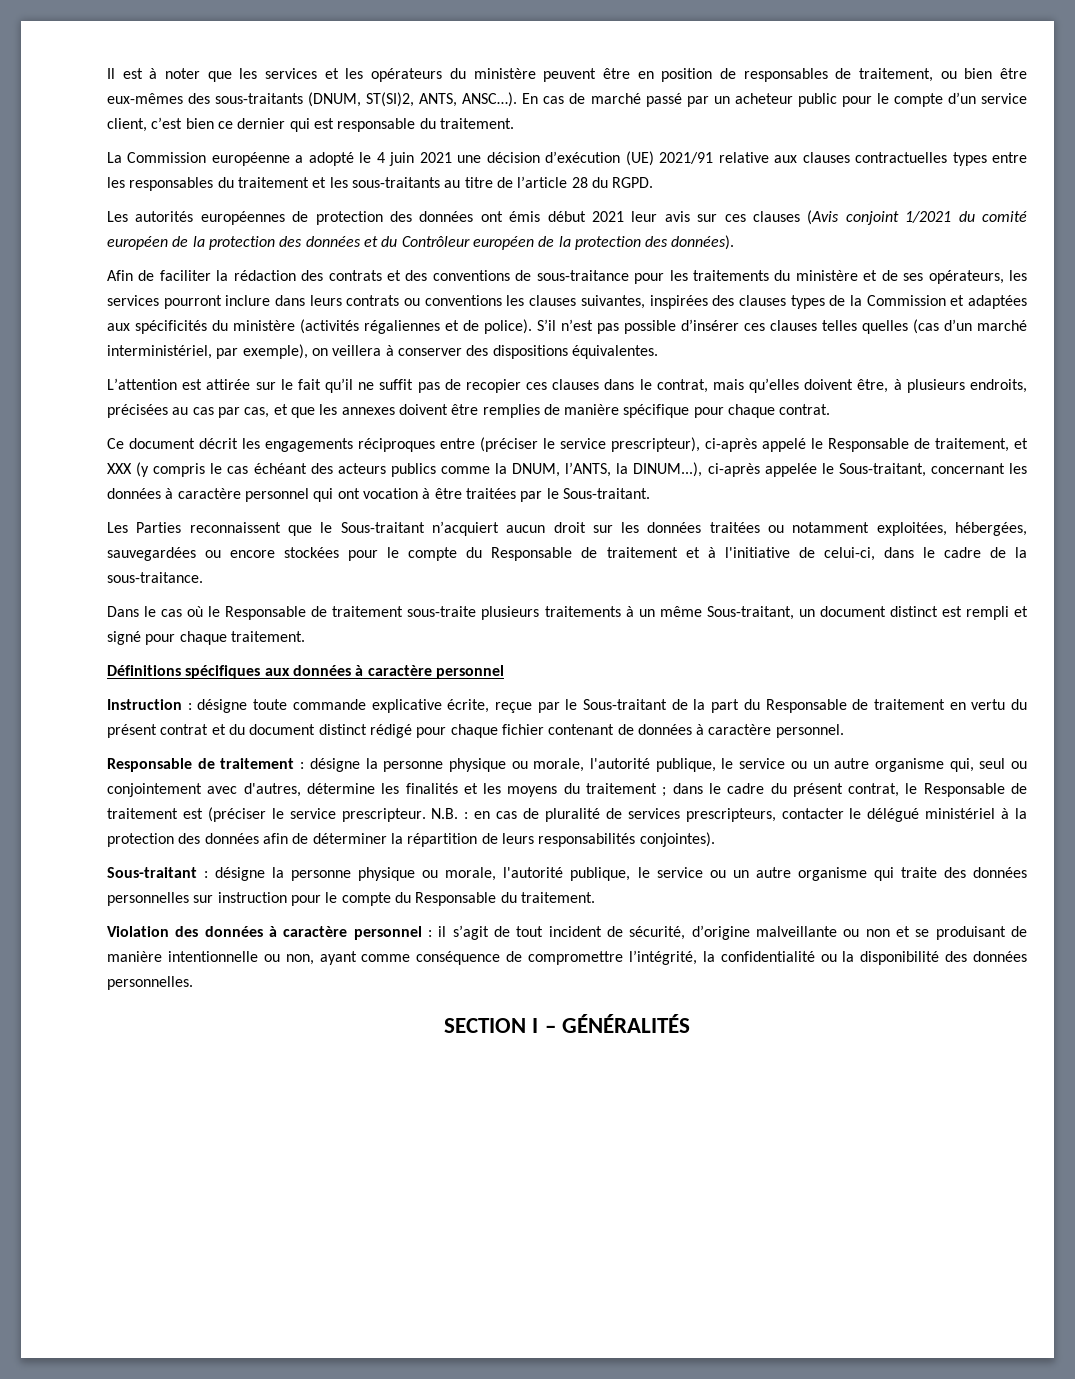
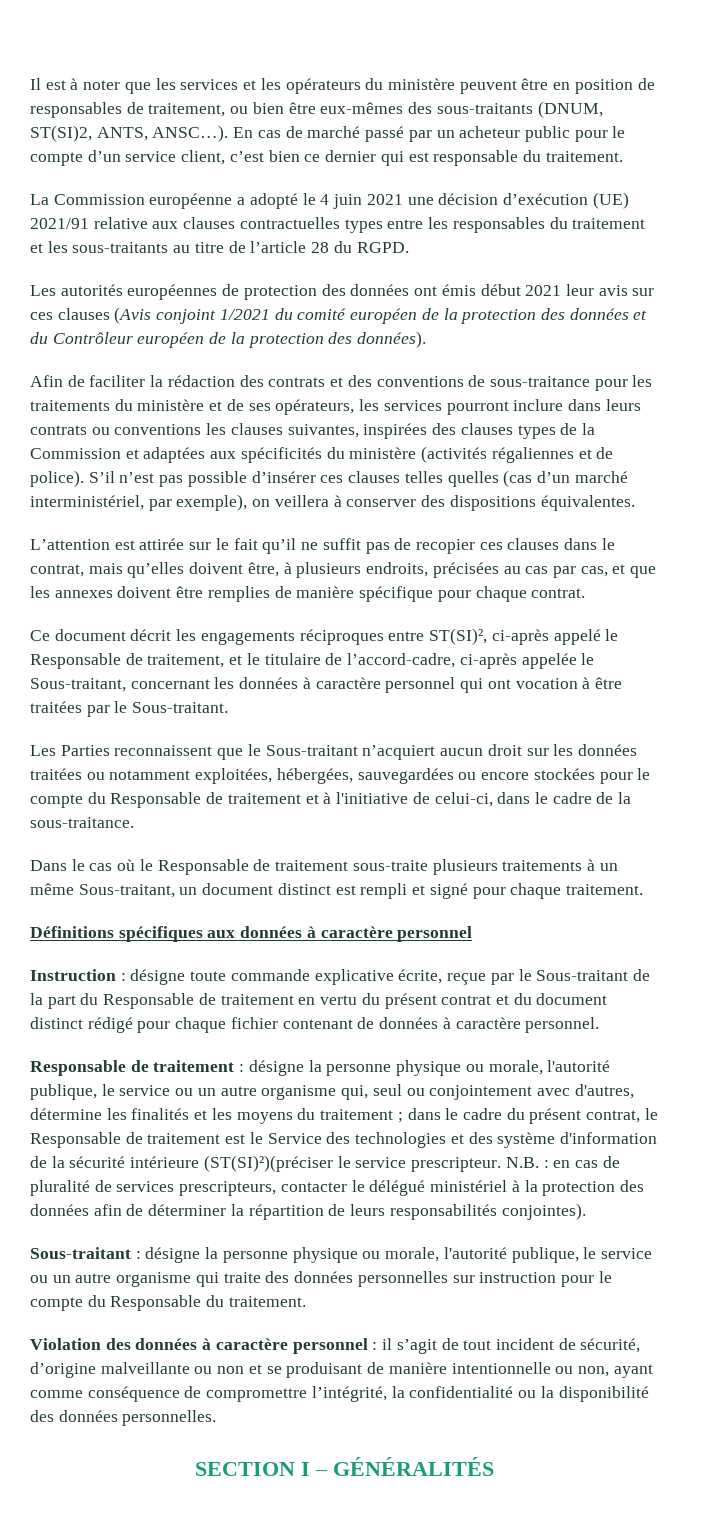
- Ce document décrit les engagements réciproques entre (préciser le service prescripteur), ci-après appelé le Responsable de traitement, et XXX (y compris le cas échéant des acteurs publics comme la DNUM, l’ANTS, la DINUM...), ci-après appelée le Sous-traitant, concernant les données à caractère personnel qui ont vocation à être traitées par le Sous-traitant.
+ Ce document décrit les engagements réciproques entre ST(SI)², ci-après appelé le Responsable de traitement, et le titulaire de l’accord-cadre, ci-après appelée le Sous-traitant, concernant les données à caractère personnel qui ont vocation à être traitées par le Sous-traitant.
- Responsable de traitement : désigne la personne physique ou morale, l'autorité publique, le service ou un autre organisme qui, seul ou conjointement avec d'autres, détermine les finalités et les moyens du traitement ; dans le cadre du présent contrat, le Responsable de traitement est (préciser le service prescripteur.
+ Responsable de traitement : désigne la personne physique ou morale, l'autorité publique, le service ou un autre organisme qui, seul ou conjointement avec d'autres, détermine les finalités et les moyens du traitement ; dans le cadre du présent contrat, le Responsable de traitement est le Service des technologies et des système d'information de la sécurité intérieure (ST(SI)²)(préciser le service prescripteur.

